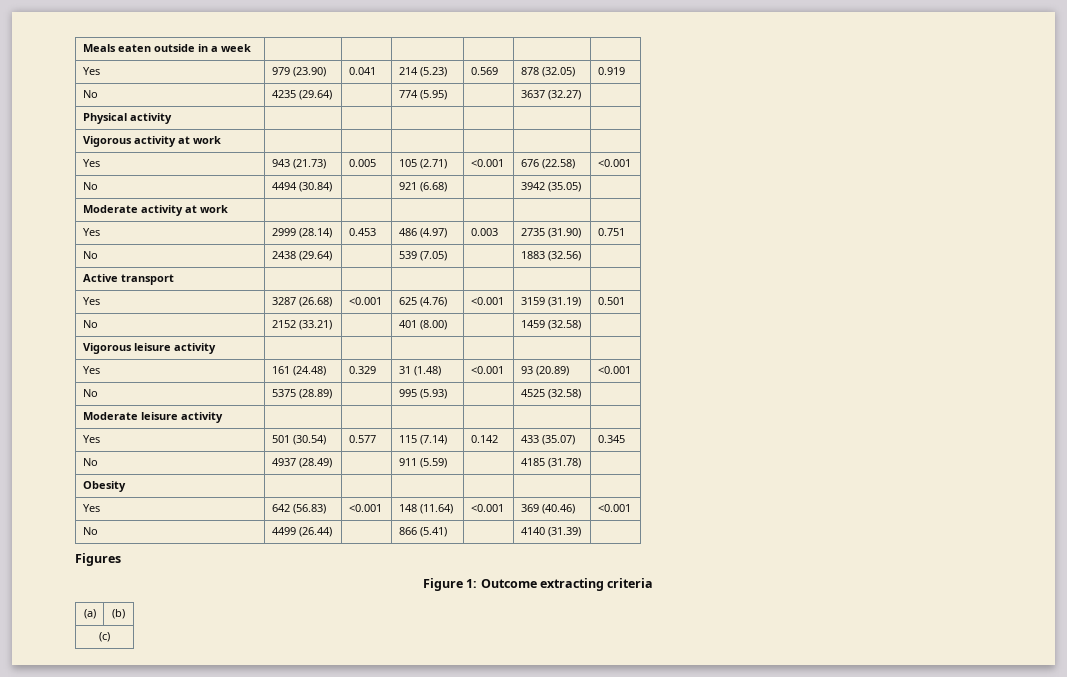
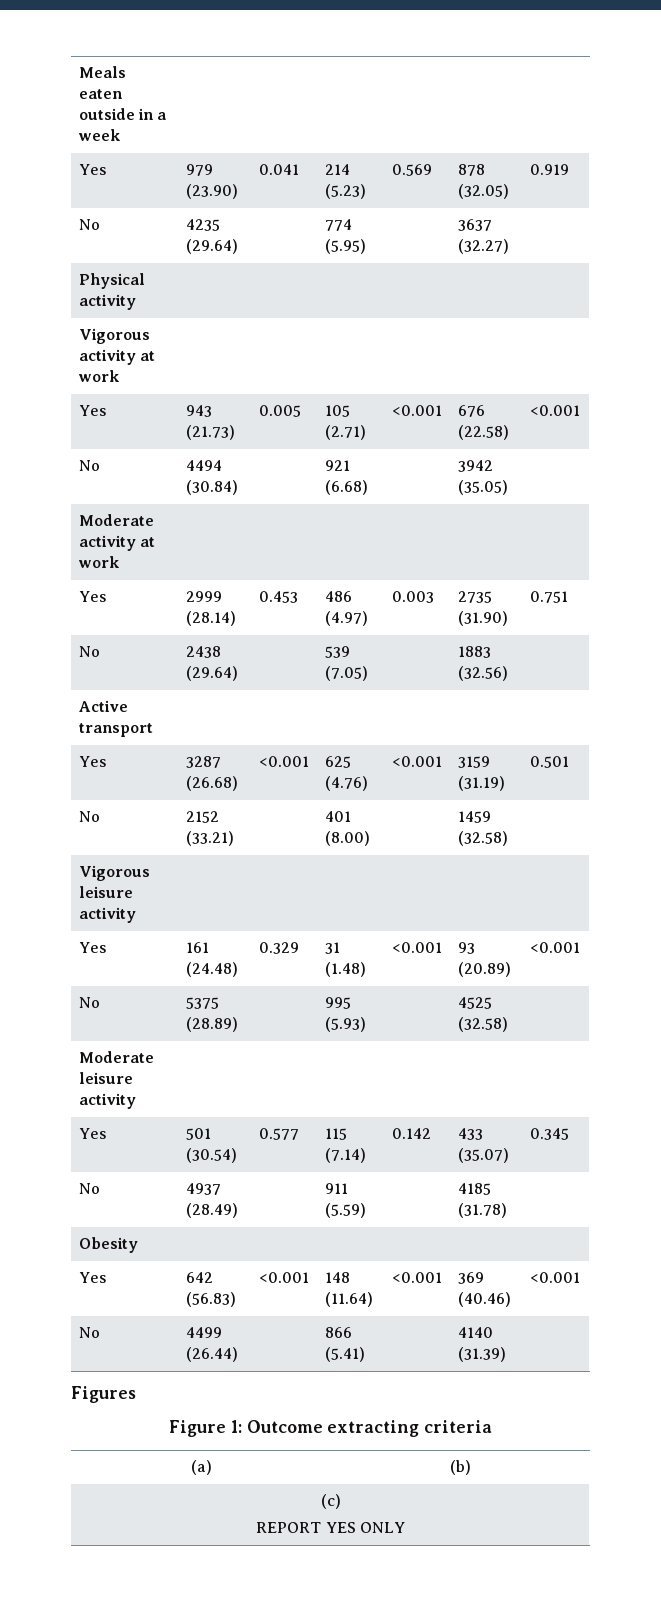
  (c)
+ REPORT YES ONLY

